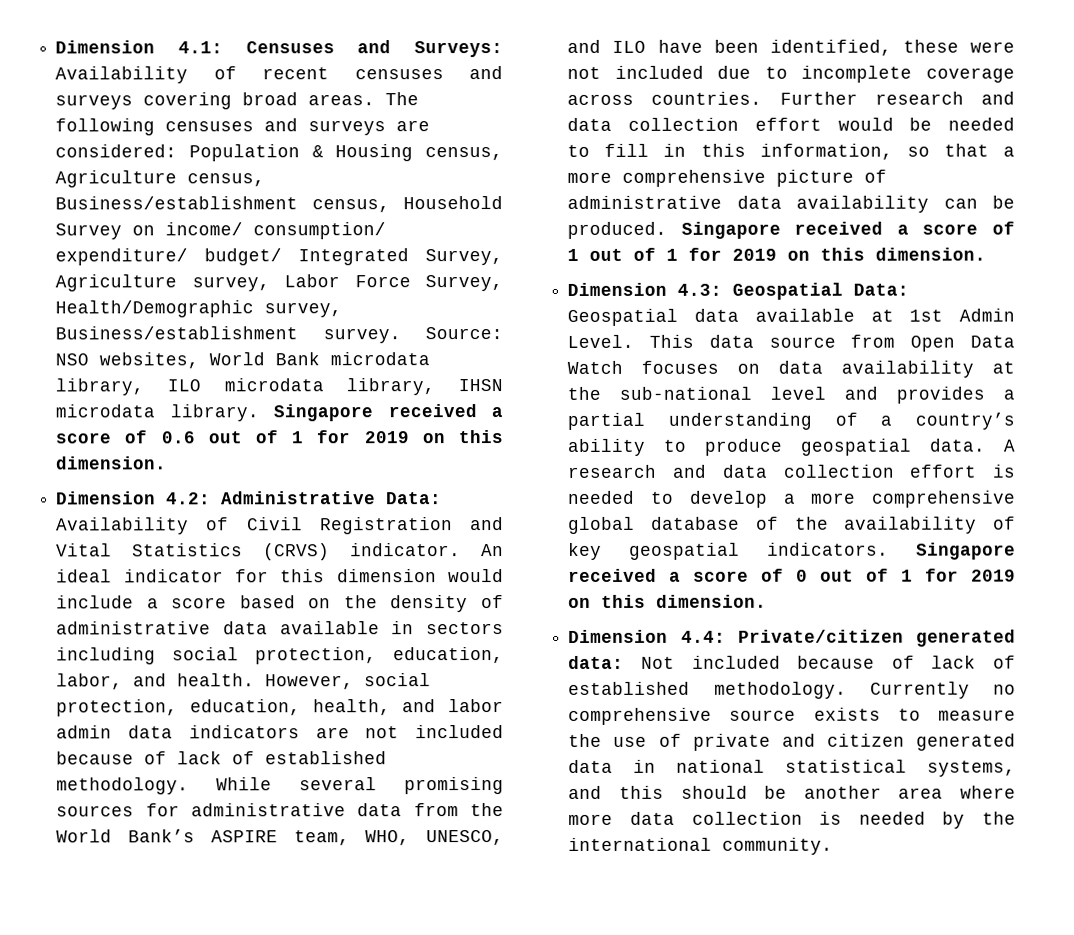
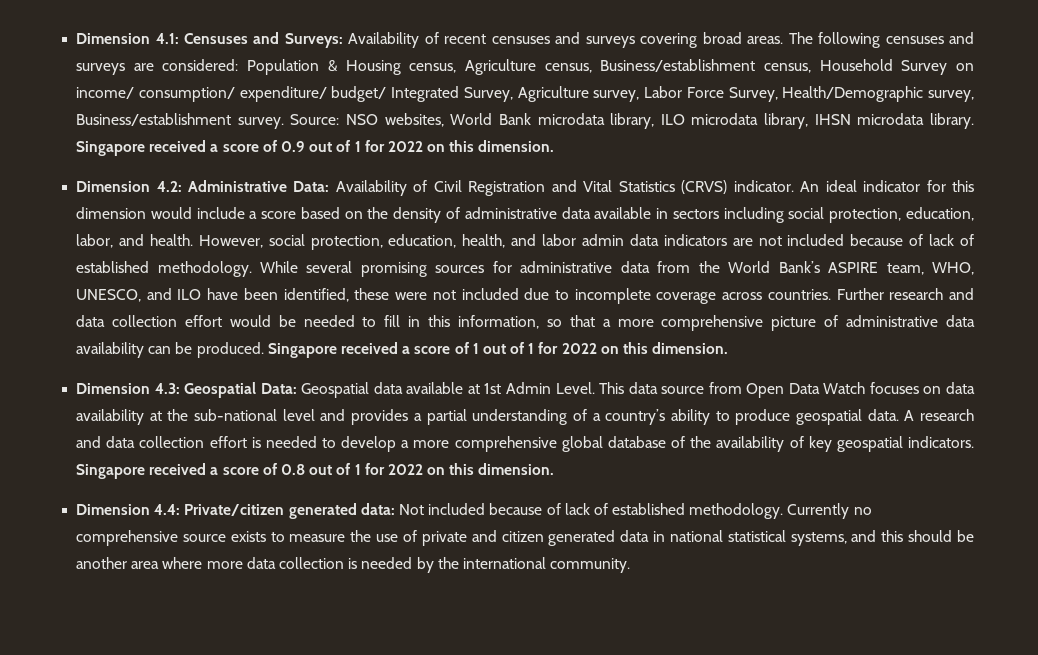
- Singapore received a score of 0.6 out of 1 for 2019 on this dimension.
+ Singapore received a score of 0.9 out of 1 for 2022 on this dimension.
- Singapore received a score of 1 out of 1 for 2019 on this dimension.
+ Singapore received a score of 1 out of 1 for 2022 on this dimension.
- Singapore received a score of 0 out of 1 for 2019 on this dimension.
+ Singapore received a score of 0.8 out of 1 for 2022 on this dimension.

